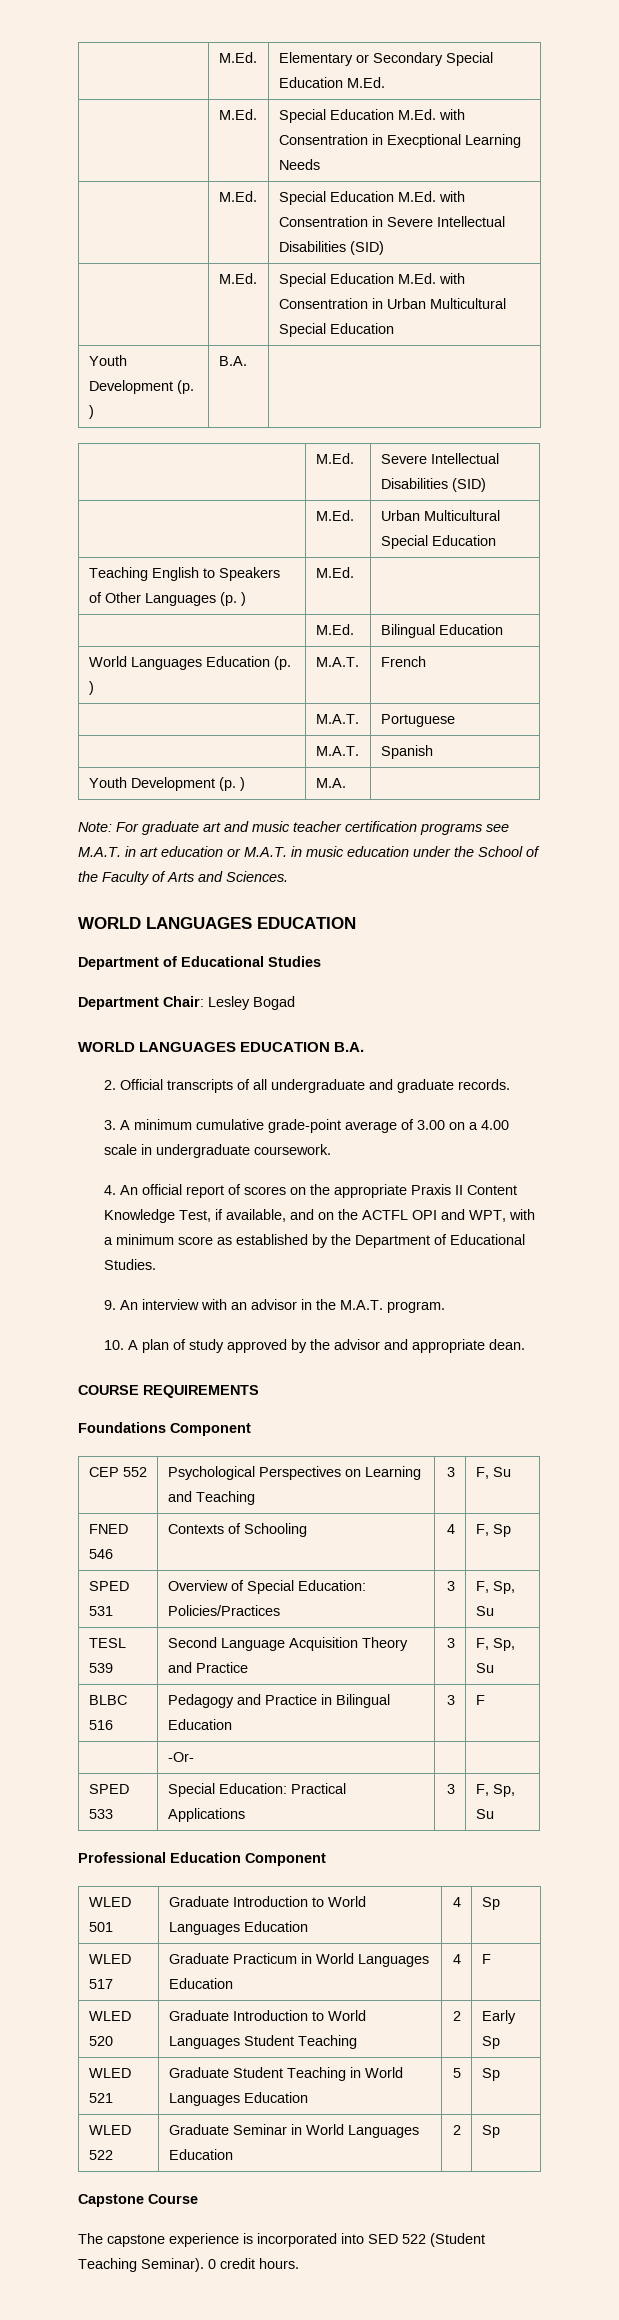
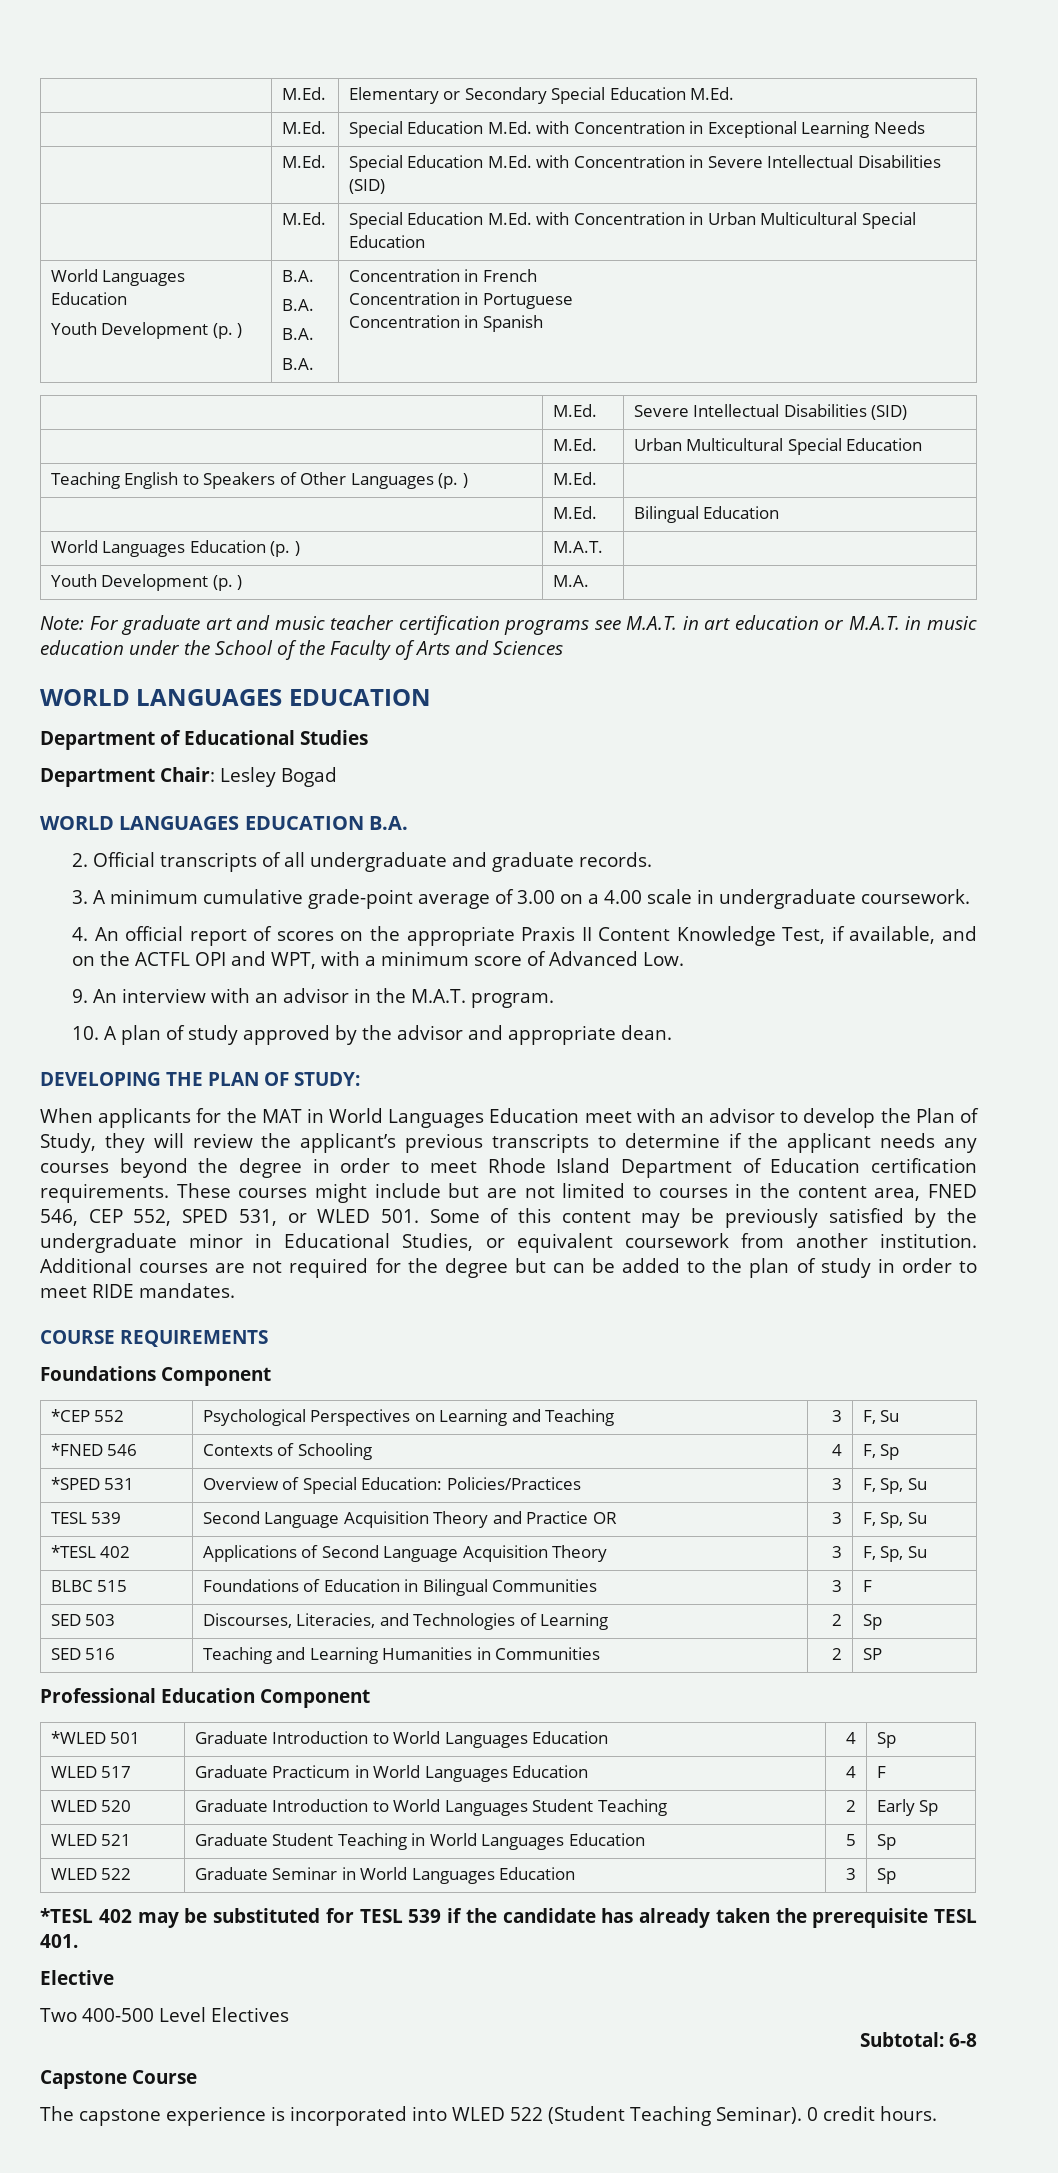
- | M.Ed. | Special Education M.Ed. with Consentration in Execptional Learning Needs
+ | M.Ed. | Special Education M.Ed. with Concentration in Exceptional Learning Needs
- | M.Ed. | Special Education M.Ed. with Consentration in Severe Intellectual Disabilities (SID)
+ | M.Ed. | Special Education M.Ed. with Concentration in Severe Intellectual Disabilities (SID)
- | M.Ed. | Special Education M.Ed. with Consentration in Urban Multicultural Special Education
- Youth Development (p. ) | B.A. |
+ | M.Ed. | Special Education M.Ed. with Concentration in Urban Multicultural Special Education
+ World Languages Education
+ Youth Development (p. ) | B.A.
+ B.A.
+ B.A.
+ B.A. | Concentration in French
+ Concentration in Portuguese
+ Concentration in Spanish
- World Languages Education (p. ) | M.A.T. | French
- | M.A.T. | Portuguese
- | M.A.T. | Spanish
+ World Languages Education (p. ) | M.A.T. |
- Note: For graduate art and music teacher certification programs see M.A.T. in art education or M.A.T. in music education under the School of the Faculty of Arts and Sciences.
+ Note: For graduate art and music teacher certification programs see M.A.T. in art education or M.A.T. in music education under the School of the Faculty of Arts and Sciences
- 4. An official report of scores on the appropriate Praxis II Content Knowledge Test, if available, and on the ACTFL OPI and WPT, with a minimum score as established by the Department of Educational Studies.
+ 4. An official report of scores on the appropriate Praxis II Content Knowledge Test, if available, and on the ACTFL OPI and WPT, with a minimum score of Advanced Low.
+ DEVELOPING THE PLAN OF STUDY:
+ When applicants for the MAT in World Languages Education meet with an advisor to develop the Plan of Study, they will review the applicant’s previous transcripts to determine if the applicant needs any courses beyond the degree in order to meet Rhode Island Department of Education certification requirements. These courses might include but are not limited to courses in the content area, FNED 546, CEP 552, SPED 531, or WLED 501. Some of this content may be previously satisfied by the undergraduate minor in Educational Studies, or equivalent coursework from another institution. Additional courses are not required for the degree but can be added to the plan of study in order to meet RIDE mandates.
- CEP 552 | Psychological Perspectives on Learning and Teaching | 3 | F, Su
+ *CEP 552 | Psychological Perspectives on Learning and Teaching | 3 | F, Su
- FNED 546 | Contexts of Schooling | 4 | F, Sp
+ *FNED 546 | Contexts of Schooling | 4 | F, Sp
- SPED 531 | Overview of Special Education: Policies/Practices | 3 | F, Sp, Su
+ *SPED 531 | Overview of Special Education: Policies/Practices | 3 | F, Sp, Su
- TESL 539 | Second Language Acquisition Theory and Practice | 3 | F, Sp, Su
+ TESL 539 | Second Language Acquisition Theory and Practice OR | 3 | F, Sp, Su
+ *TESL 402 | Applications of Second Language Acquisition Theory | 3 | F, Sp, Su
- BLBC 516 | Pedagogy and Practice in Bilingual Education | 3 | F
+ BLBC 515 | Foundations of Education in Bilingual Communities | 3 | F
- | -Or- | |
- SPED 533 | Special Education: Practical Applications | 3 | F, Sp, Su
+ SED 503 | Discourses, Literacies, and Technologies of Learning | 2 | Sp
+ SED 516 | Teaching and Learning Humanities in Communities | 2 | SP
- WLED 501 | Graduate Introduction to World Languages Education | 4 | Sp
+ *WLED 501 | Graduate Introduction to World Languages Education | 4 | Sp
- WLED 522 | Graduate Seminar in World Languages Education | 2 | Sp
+ WLED 522 | Graduate Seminar in World Languages Education | 3 | Sp
+ *TESL 402 may be substituted for TESL 539 if the candidate has already taken the prerequisite TESL 401.
+ Elective
+ Two 400-500 Level Electives
+ Subtotal: 6-8
- The capstone experience is incorporated into SED 522 (Student Teaching Seminar).
+ The capstone experience is incorporated into WLED 522 (Student Teaching Seminar).

